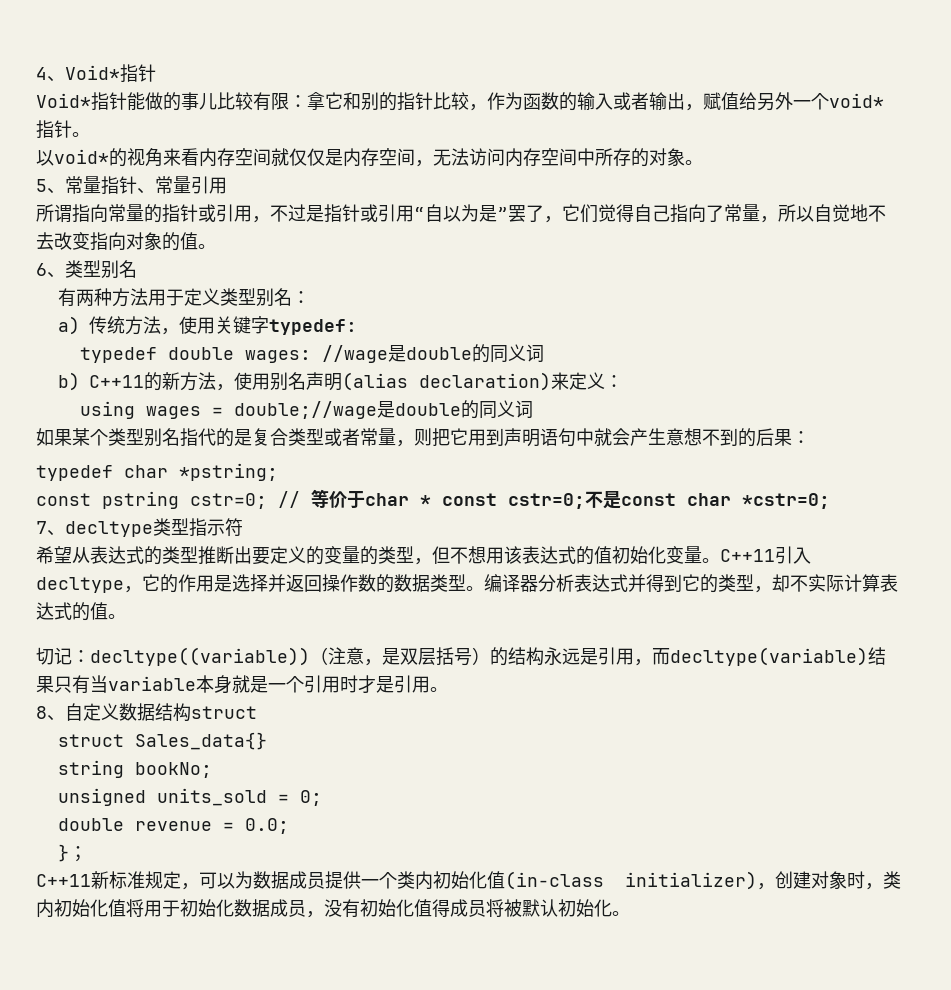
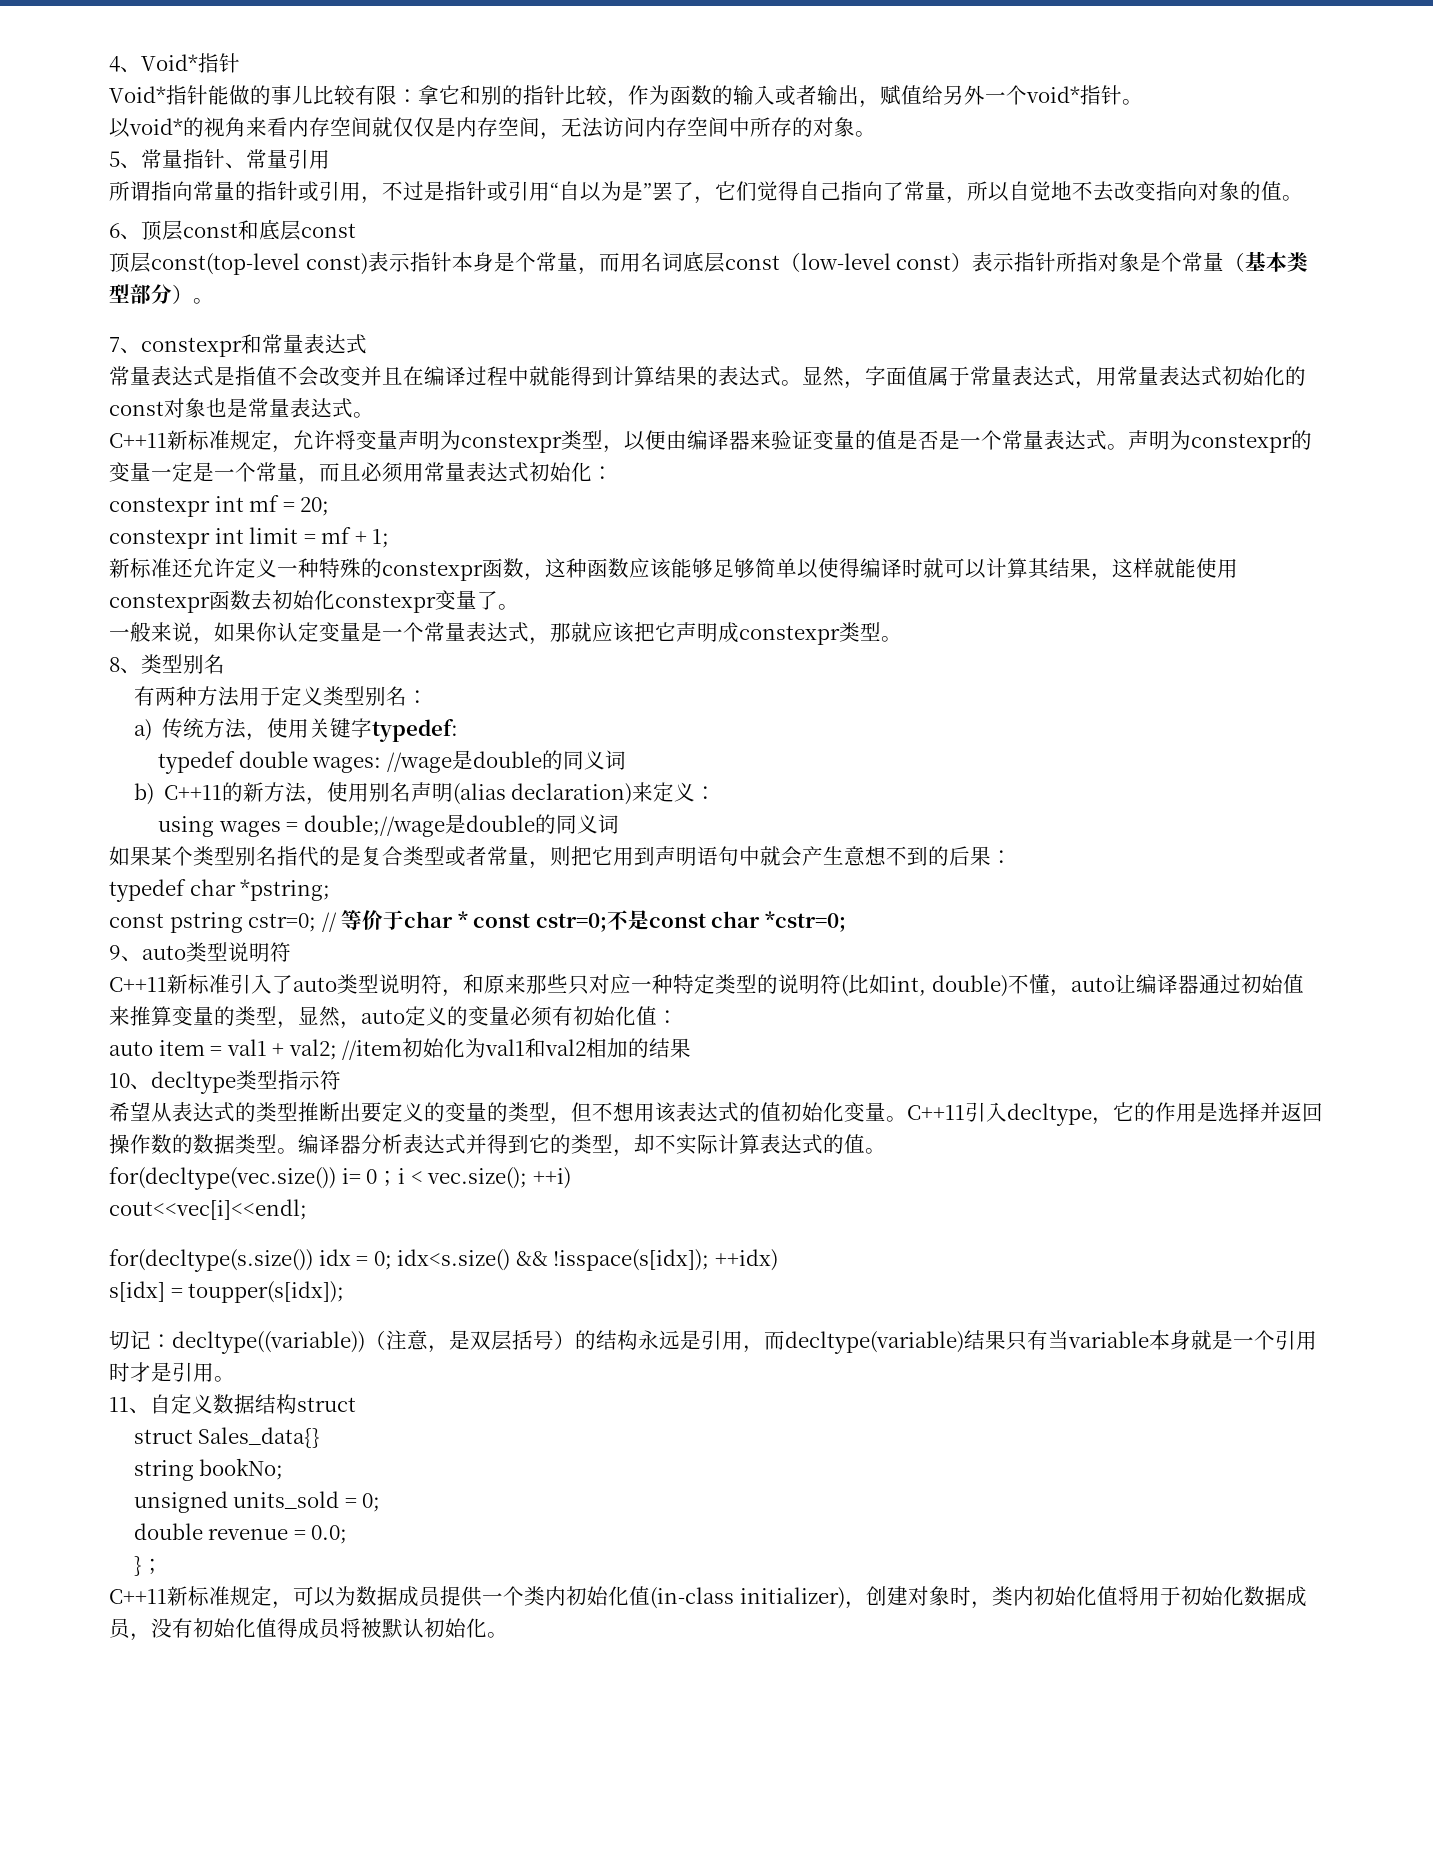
- 6、类型别名
+ 6、顶层const和底层const
+ 顶层const(top-level const)表示指针本身是个常量，而用名词底层const（low-level const）表示指针所指对象是个常量（基本类型部分）。
+ 7、constexpr和常量表达式
+ 常量表达式是指值不会改变并且在编译过程中就能得到计算结果的表达式。显然，字面值属于常量表达式，用常量表达式初始化的const对象也是常量表达式。
+ C++11新标准规定，允许将变量声明为constexpr类型，以便由编译器来验证变量的值是否是一个常量表达式。声明为constexpr的变量一定是一个常量，而且必须用常量表达式初始化：
+ constexpr int mf = 20;
+ constexpr int limit = mf + 1;
+ 新标准还允许定义一种特殊的constexpr函数，这种函数应该能够足够简单以使得编译时就可以计算其结果，这样就能使用constexpr函数去初始化constexpr变量了。
+ 一般来说，如果你认定变量是一个常量表达式，那就应该把它声明成constexpr类型。
+ 8、类型别名
- 7、decltype类型指示符
+ 9、auto类型说明符
+ C++11新标准引入了auto类型说明符，和原来那些只对应一种特定类型的说明符(比如int, double)不懂，auto让编译器通过初始值来推算变量的类型，显然，auto定义的变量必须有初始化值：
+ auto item = val1 + val2; //item初始化为val1和val2相加的结果
+ 10、decltype类型指示符
+ for(decltype(vec.size()) i= 0；i < vec.size(); ++i)
+ cout<<vec[i]<<endl;
+ for(decltype(s.size()) idx = 0; idx<s.size() && !isspace(s[idx]); ++idx)
+ s[idx] = toupper(s[idx]);
- 8、自定义数据结构struct
+ 11、自定义数据结构struct

